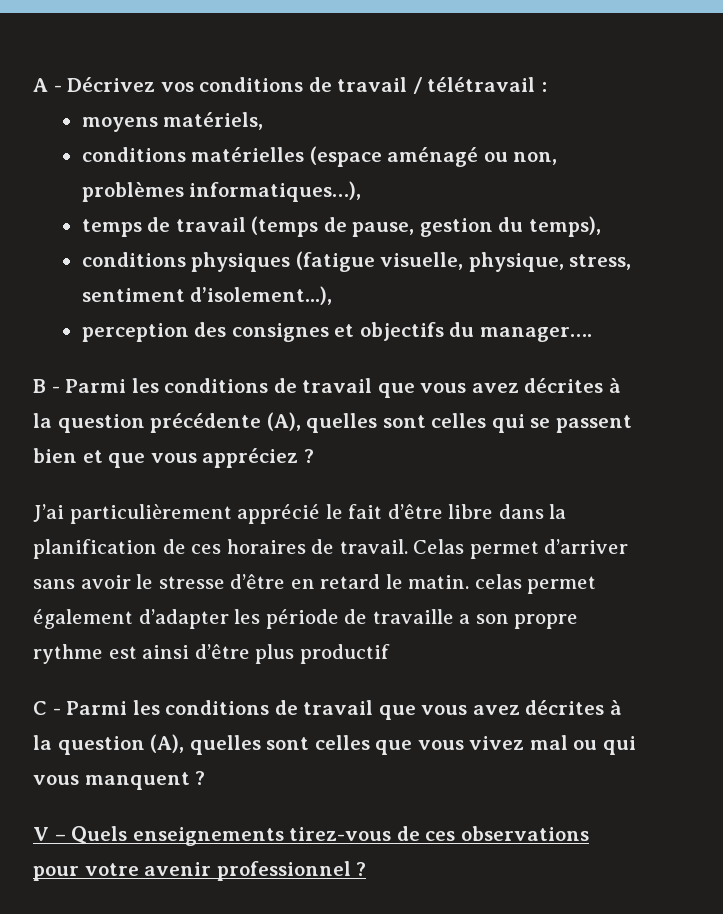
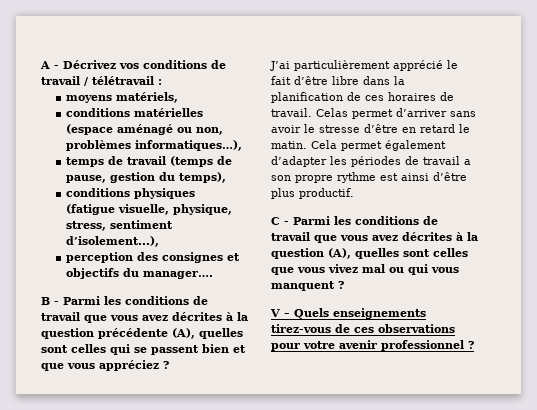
- Celas permet d’arriver sans avoir le stresse d’être en retard le matin. celas permet également d’adapter les période de travaille a son propre rythme est ainsi d’être plus productif
+ Celas permet d’arriver sans avoir le stresse d’être en retard le matin. Cela permet également d’adapter les périodes de travail a son propre rythme est ainsi d’être plus productif.

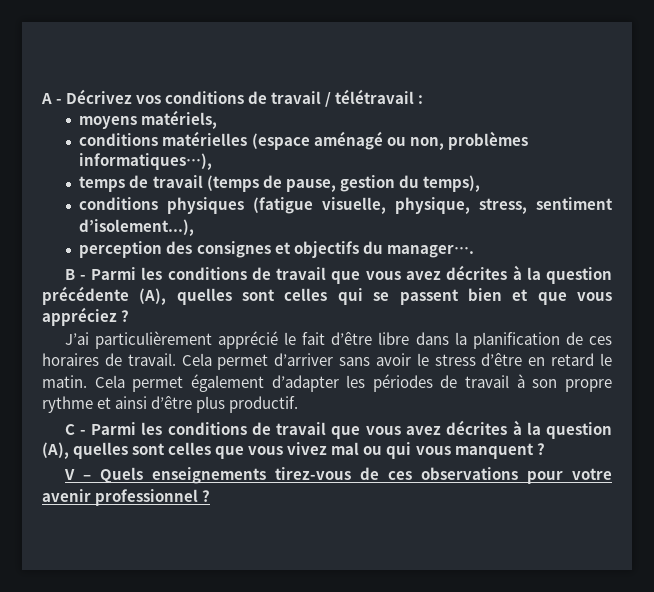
- Celas permet d’arriver sans avoir le stresse d’être en retard le matin.
+ Cela permet d’arriver sans avoir le stress d’être en retard le matin.
- Cela permet également d’adapter les périodes de travail a son propre rythme est ainsi d’être plus productif.
+ Cela permet également d’adapter les périodes de travail à son propre rythme et ainsi d’être plus productif.

